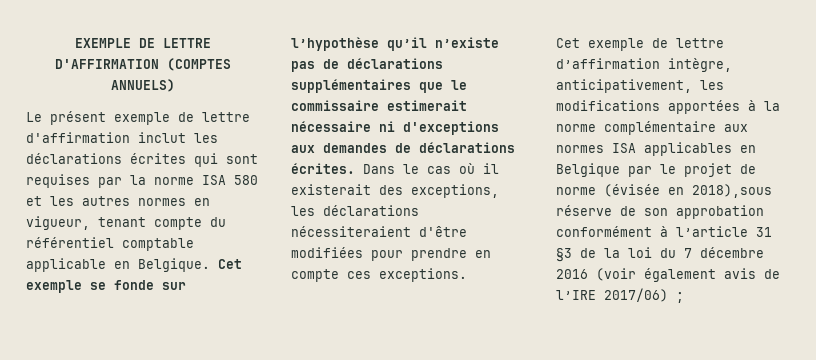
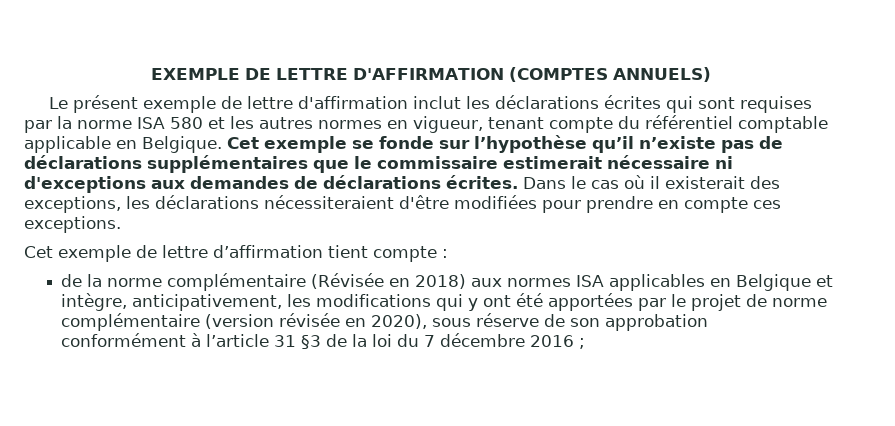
- Cet exemple de lettre d’affirmation intègre, anticipativement, les modifications apportées à la norme complémentaire aux normes ISA applicables en Belgique par le projet de norme (évisée en 2018),sous réserve de son approbation conformément à l’article 31 §3 de la loi du 7 décembre 2016 (voir également avis de l’IRE 2017/06) ;
+ Cet exemple de lettre d’affirmation tient compte :
+ de la norme complémentaire (Révisée en 2018) aux normes ISA applicables en Belgique et intègre, anticipativement, les modifications qui y ont été apportées par le projet de norme complémentaire (version révisée en 2020), sous réserve de son approbation conformément à l’article 31 §3 de la loi du 7 décembre 2016 ;

